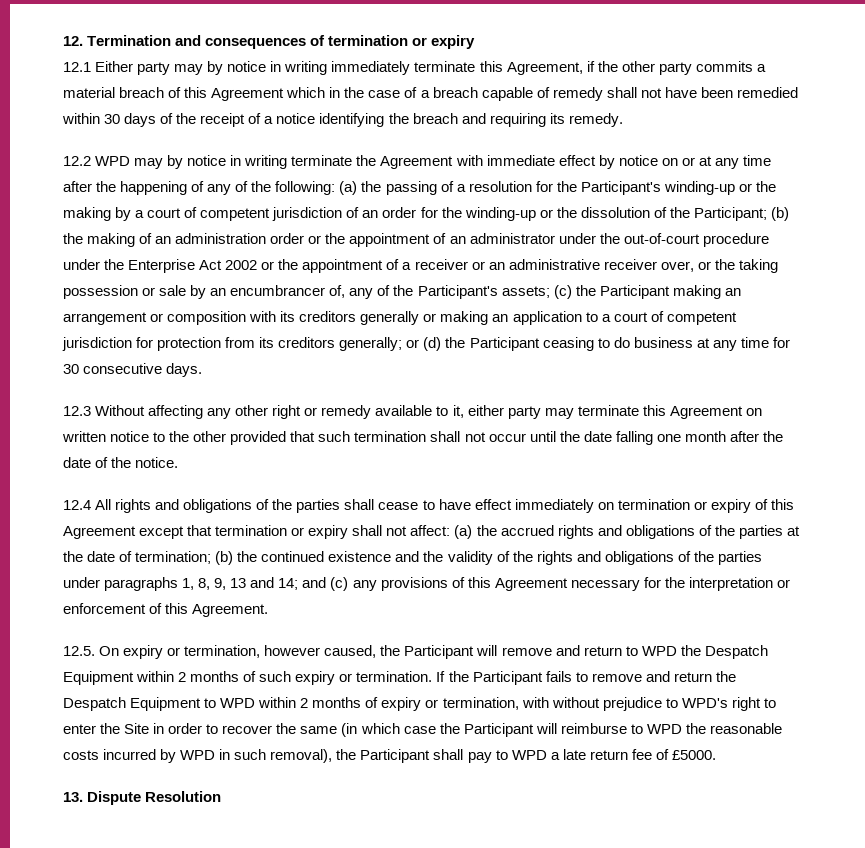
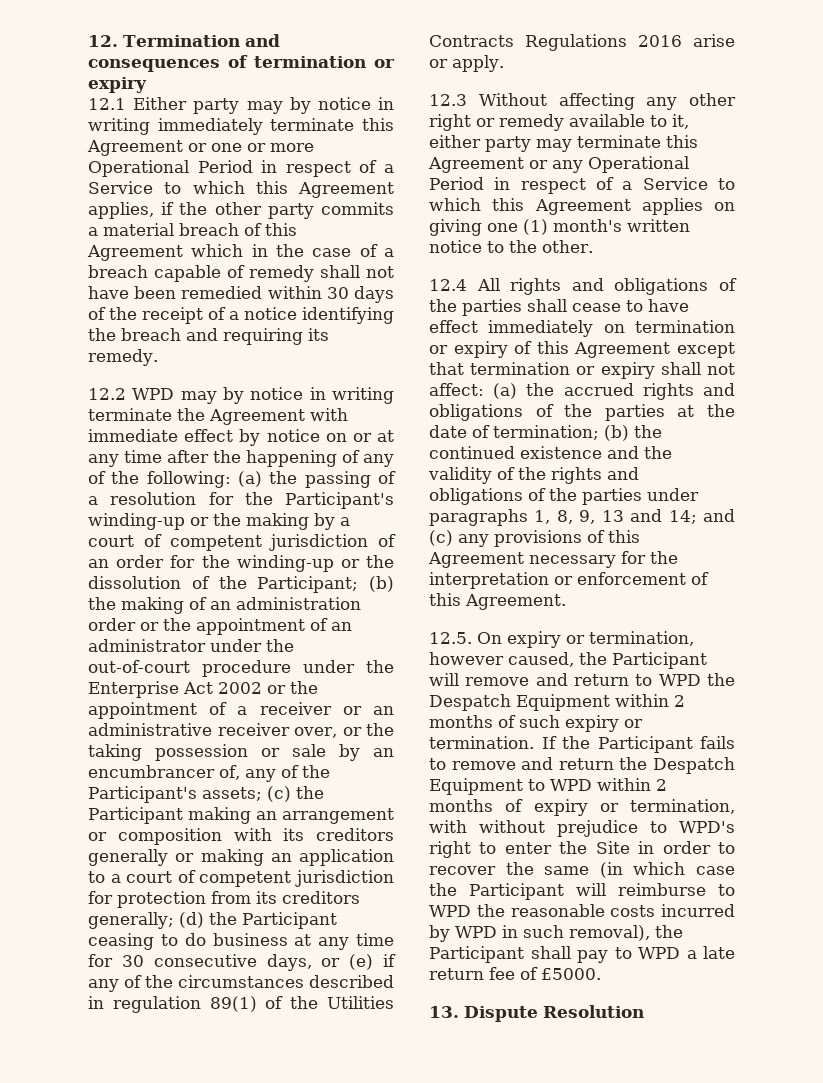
- 12.1 Either party may by notice in writing immediately terminate this Agreement, if the other party commits a material breach of this Agreement which in the case of a breach capable of remedy shall not have been remedied within 30 days of the receipt of a notice identifying the breach and requiring its remedy.
+ 12.1 Either party may by notice in writing immediately terminate this Agreement or one or more Operational Period in respect of a Service to which this Agreement applies, if the other party commits a material breach of this Agreement which in the case of a breach capable of remedy shall not have been remedied within 30 days of the receipt of a notice identifying the breach and requiring its remedy.
- or (d) the Participant ceasing to do business at any time for 30 consecutive days.
+ (d) the Participant ceasing to do business at any time for 30 consecutive days, or (e) if any of the circumstances described in regulation 89(1) of the Utilities Contracts Regulations 2016 arise or apply.
- 12.3 Without affecting any other right or remedy available to it, either party may terminate this Agreement on written notice to the other provided that such termination shall not occur until the date falling one month after the date of the notice.
+ 12.3 Without affecting any other right or remedy available to it, either party may terminate this Agreement or any Operational Period in respect of a Service to which this Agreement applies on giving one (1) month's written notice to the other.

